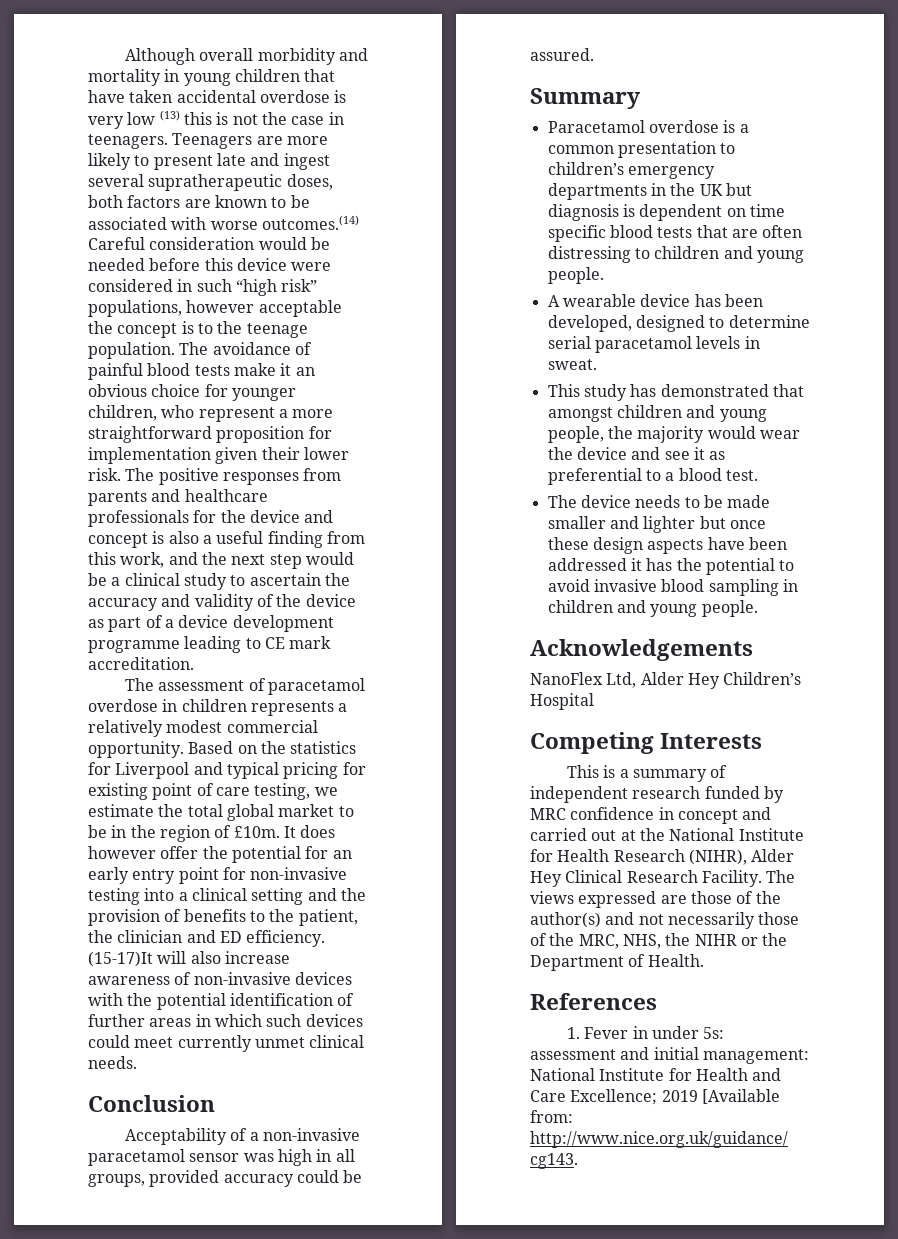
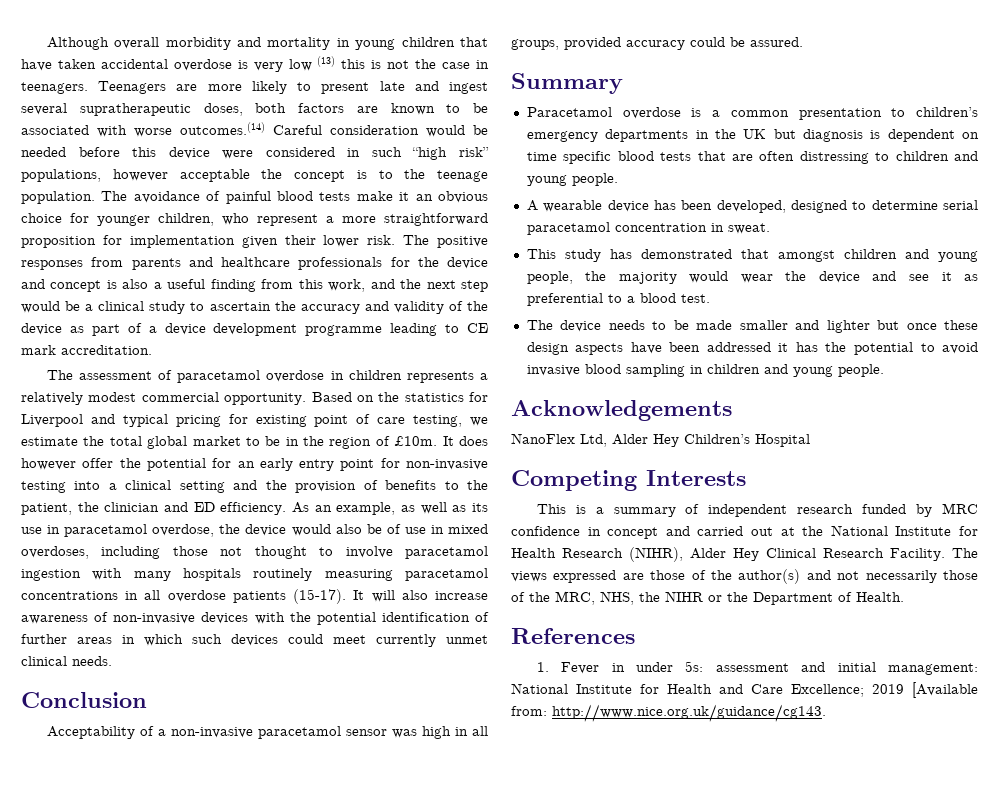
- (15-17)It will also increase awareness of non-invasive devices with the potential identification of further areas in which such devices could meet currently unmet clinical needs.
+ As an example, as well as its use in paracetamol overdose, the device would also be of use in mixed overdoses, including those not thought to involve paracetamol ingestion with many hospitals routinely measuring paracetamol concentrations in all overdose patients (15-17). It will also increase awareness of non-invasive devices with the potential identification of further areas in which such devices could meet currently unmet clinical needs.
- A wearable device has been developed, designed to determine serial paracetamol levels in sweat.
+ A wearable device has been developed, designed to determine serial paracetamol concentration in sweat.

